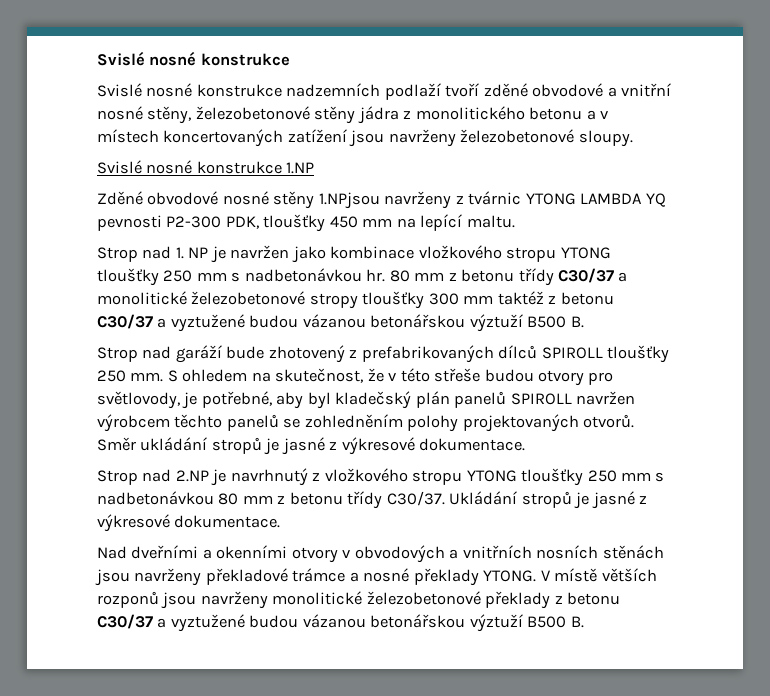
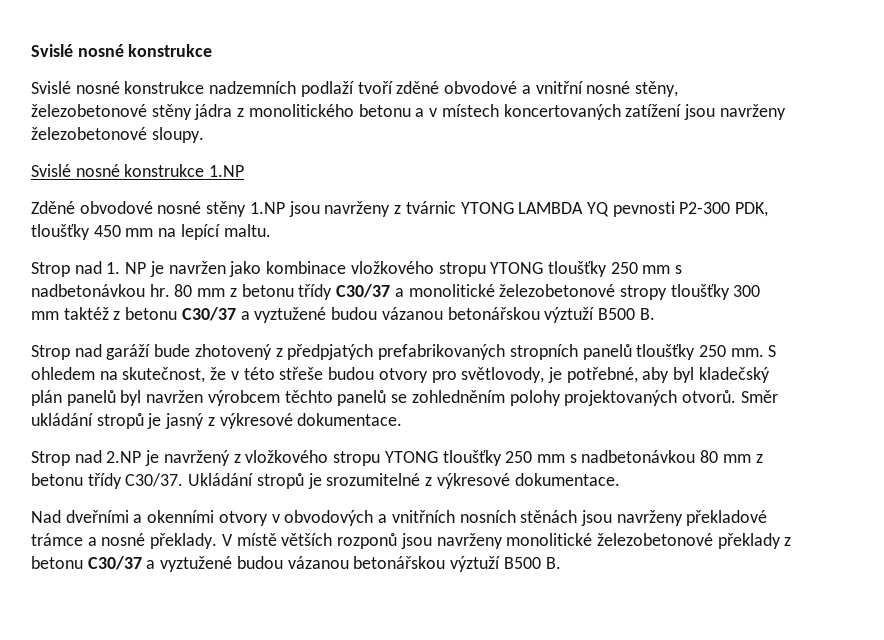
- Zděné obvodové nosné stěny 1.NPjsou navrženy z tvárnic YTONG LAMBDA YQ pevnosti P2-300 PDK, tloušťky 450 mm na lepící maltu.
+ Zděné obvodové nosné stěny 1.NP jsou navrženy z tvárnic YTONG LAMBDA YQ pevnosti P2-300 PDK, tloušťky 450 mm na lepící maltu.
- Strop nad garáží bude zhotovený z prefabrikovaných dílců SPIROLL tloušťky 250 mm.
+ Strop nad garáží bude zhotovený z předpjatých prefabrikovaných stropních panelů tloušťky 250 mm.
- S ohledem na skutečnost, že v této střeše budou otvory pro světlovody, je potřebné, aby byl kladečský plán panelů SPIROLL navržen výrobcem těchto panelů se zohledněním polohy projektovaných otvorů.
+ S ohledem na skutečnost, že v této střeše budou otvory pro světlovody, je potřebné, aby byl kladečský plán panelů byl navržen výrobcem těchto panelů se zohledněním polohy projektovaných otvorů.
- Směr ukládání stropů je jasné z výkresové dokumentace.
+ Směr ukládání stropů je jasný z výkresové dokumentace.
- Strop nad 2.NP je navrhnutý z vložkového stropu YTONG tloušťky 250 mm s nadbetonávkou 80 mm z betonu třídy C30/37.
+ Strop nad 2.NP je navržený z vložkového stropu YTONG tloušťky 250 mm s nadbetonávkou 80 mm z betonu třídy C30/37.
- Ukládání stropů je jasné z výkresové dokumentace.
+ Ukládání stropů je srozumitelné z výkresové dokumentace.
- Nad dveřními a okenními otvory v obvodových a vnitřních nosních stěnách jsou navrženy překladové trámce a nosné překlady YTONG.
+ Nad dveřními a okenními otvory v obvodových a vnitřních nosních stěnách jsou navrženy překladové trámce a nosné překlady.

